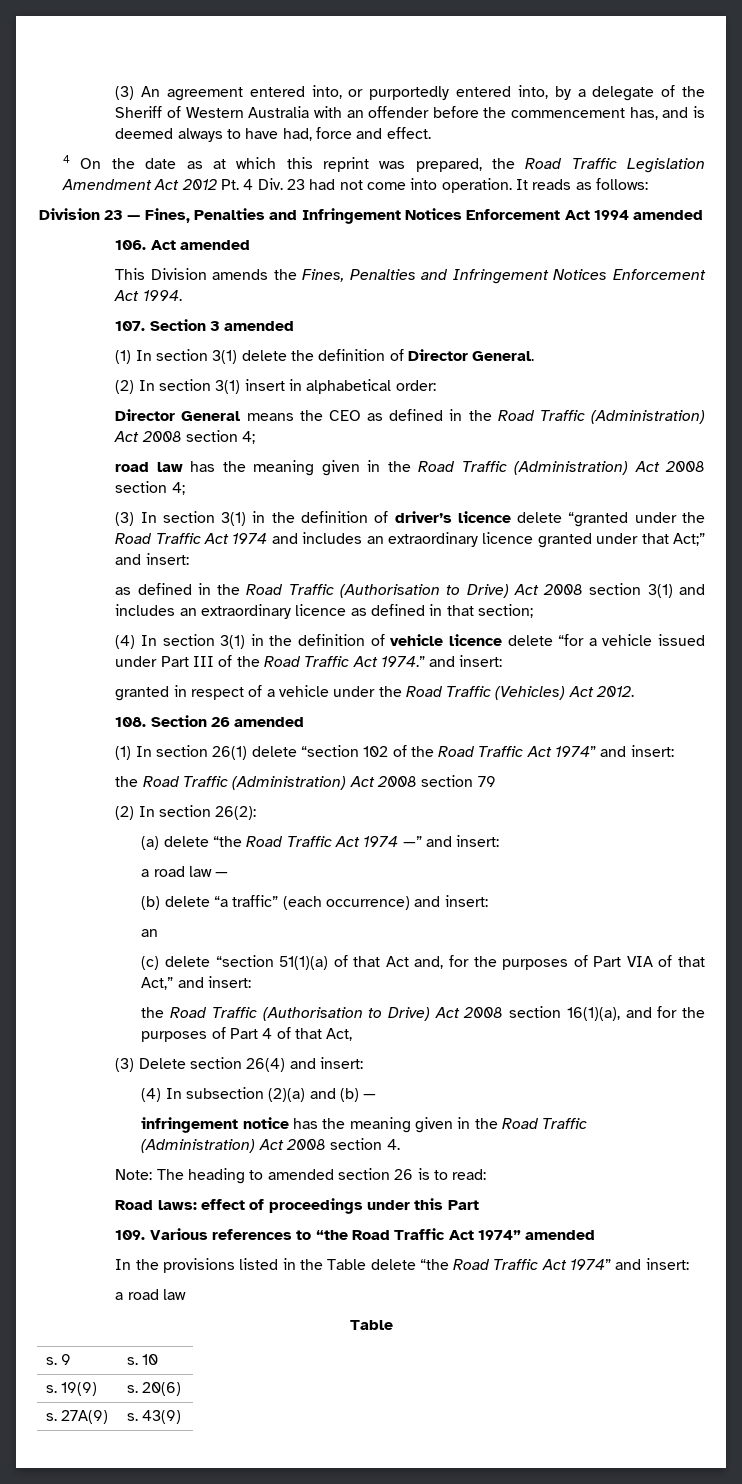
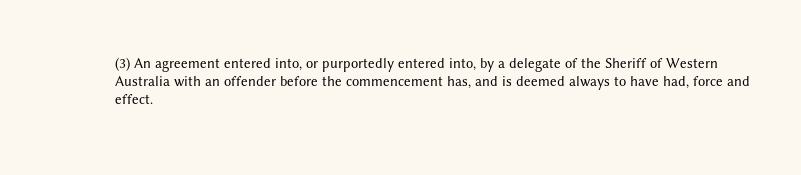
- 4 On the date as at which this reprint was prepared, the Road Traffic Legislation Amendment Act 2012 Pt. 4 Div. 23 had not come into operation. It reads as follows:
- Division 23 — Fines, Penalties and Infringement Notices Enforcement Act 1994 amended
- 106. Act amended
- This Division amends the Fines, Penalties and Infringement Notices Enforcement Act 1994.
- 107. Section 3 amended
- (1) In section 3(1) delete the definition of Director General.
- (2) In section 3(1) insert in alphabetical order:
- Director General means the CEO as defined in the Road Traffic (Administration) Act 2008 section 4;
- road law has the meaning given in the Road Traffic (Administration) Act 2008 section 4;
- (3) In section 3(1) in the definition of driver’s licence delete “granted under the Road Traffic Act 1974 and includes an extraordinary licence granted under that Act;” and insert:
- as defined in the Road Traffic (Authorisation to Drive) Act 2008 section 3(1) and includes an extraordinary licence as defined in that section;
- (4) In section 3(1) in the definition of vehicle licence delete “for a vehicle issued under Part III of the Road Traffic Act 1974.” and insert:
- granted in respect of a vehicle under the Road Traffic (Vehicles) Act 2012.
- 108. Section 26 amended
- (1) In section 26(1) delete “section 102 of the Road Traffic Act 1974” and insert:
- the Road Traffic (Administration) Act 2008 section 79
- (2) In section 26(2):
- (a) delete “the Road Traffic Act 1974 —” and insert:
- a road law —
- (b) delete “a traffic” (each occurrence) and insert:
- an
- (c) delete “section 51(1)(a) of that Act and, for the purposes of Part VIA of that Act,” and insert:
- the Road Traffic (Authorisation to Drive) Act 2008 section 16(1)(a), and for the purposes of Part 4 of that Act,
- (3) Delete section 26(4) and insert:
- (4) In subsection (2)(a) and (b) —
- infringement notice has the meaning given in the Road Traffic (Administration) Act 2008 section 4.
- Note: The heading to amended section 26 is to read:
- Road laws: effect of proceedings under this Part
- 109. Various references to “the Road Traffic Act 1974” amended
- In the provisions listed in the Table delete “the Road Traffic Act 1974” and insert:
- a road law
- Table
- s. 9 | s. 10
- s. 19(9) | s. 20(6)
- s. 27A(9) | s. 43(9)

